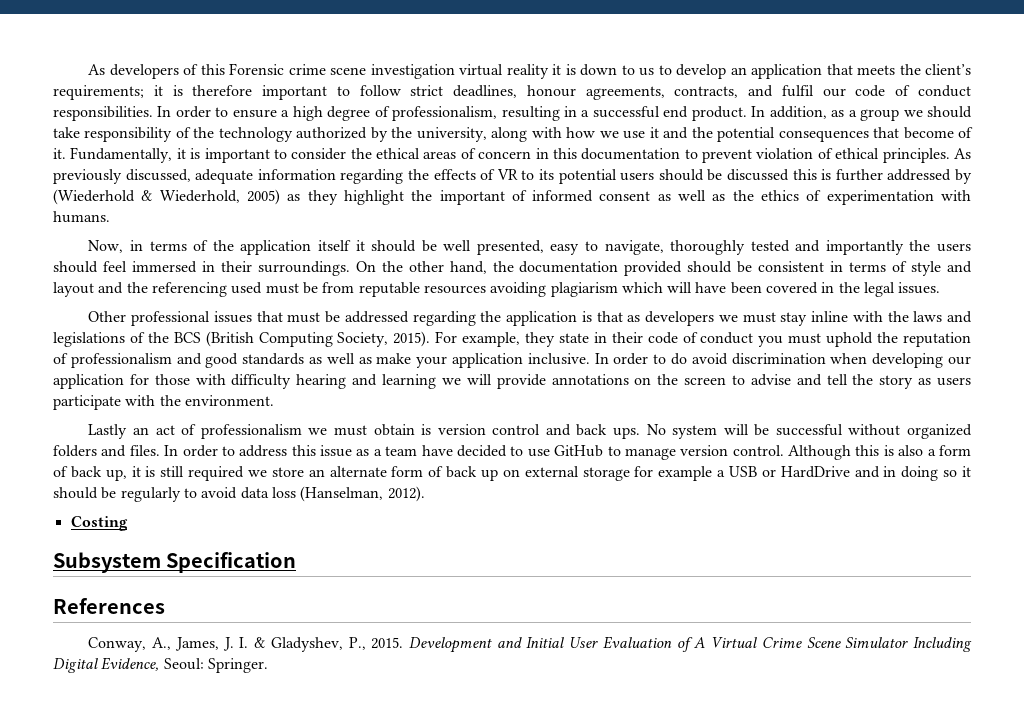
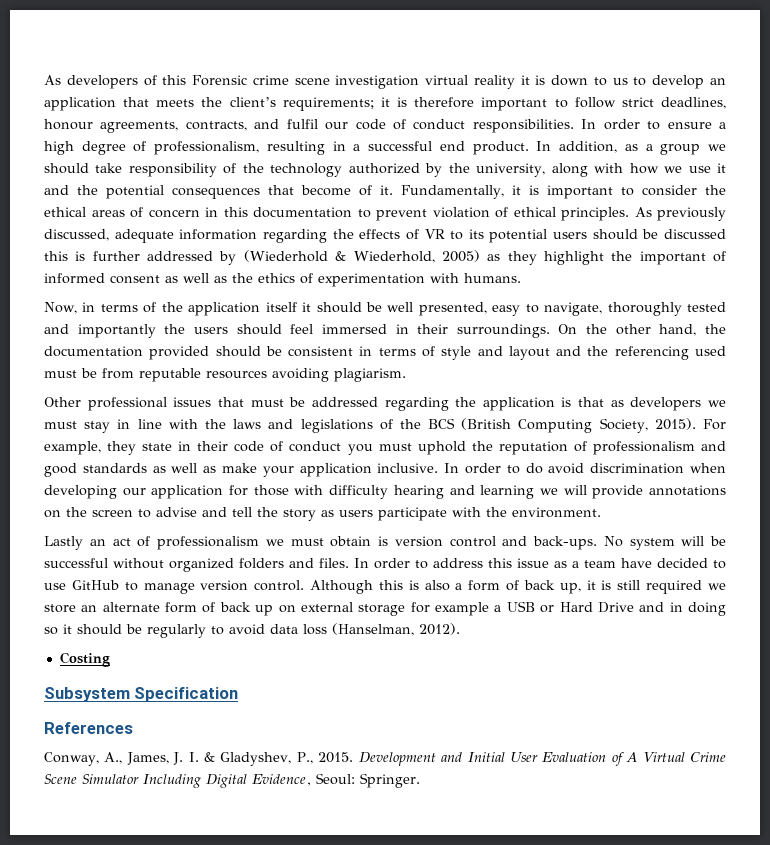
- On the other hand, the documentation provided should be consistent in terms of style and layout and the referencing used must be from reputable resources avoiding plagiarism which will have been covered in the legal issues.
+ On the other hand, the documentation provided should be consistent in terms of style and layout and the referencing used must be from reputable resources avoiding plagiarism.
- Other professional issues that must be addressed regarding the application is that as developers we must stay inline with the laws and legislations of the BCS (British Computing Society, 2015).
+ Other professional issues that must be addressed regarding the application is that as developers we must stay in line with the laws and legislations of the BCS (British Computing Society, 2015).
- Lastly an act of professionalism we must obtain is version control and back ups.
+ Lastly an act of professionalism we must obtain is version control and back-ups.
- Although this is also a form of back up, it is still required we store an alternate form of back up on external storage for example a USB or HardDrive and in doing so it should be regularly to avoid data loss (Hanselman, 2012).
+ Although this is also a form of back up, it is still required we store an alternate form of back up on external storage for example a USB or Hard Drive and in doing so it should be regularly to avoid data loss (Hanselman, 2012).

